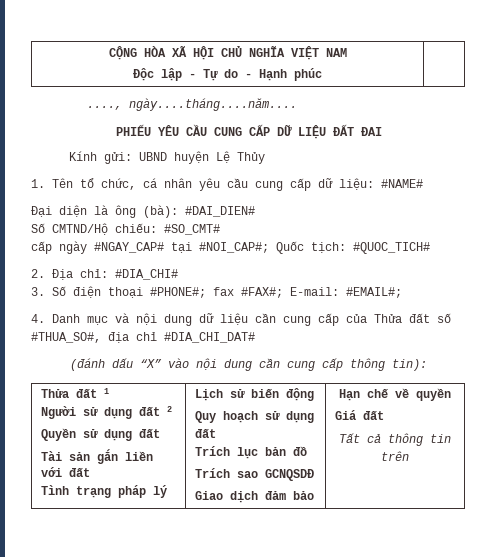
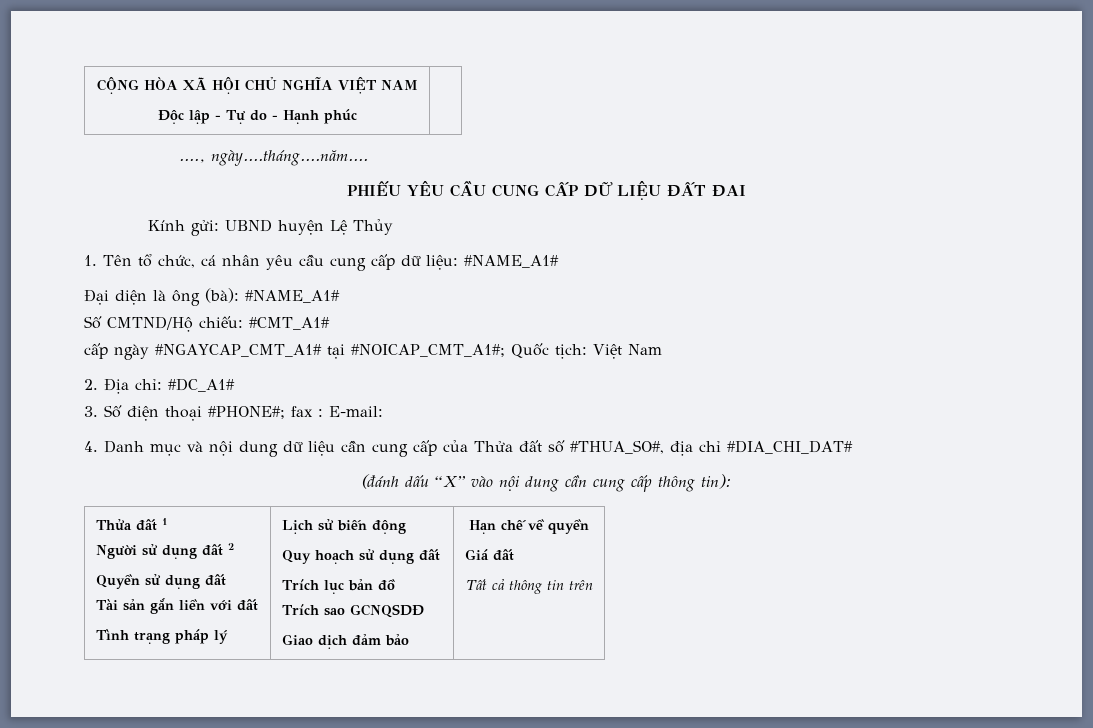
- 1. Tên tổ chức, cá nhân yêu cầu cung cấp dữ liệu: #NAME#
+ 1. Tên tổ chức, cá nhân yêu cầu cung cấp dữ liệu: #NAME_A1#
- Đại diện là ông (bà): #DAI_DIEN#
+ Đại diện là ông (bà): #NAME_A1#
- Số CMTND/Hộ chiếu: #SO_CMT#
+ Số CMTND/Hộ chiếu: #CMT_A1#
- cấp ngày #NGAY_CAP# tại #NOI_CAP#; Quốc tịch: #QUOC_TICH#
+ cấp ngày #NGAYCAP_CMT_A1# tại #NOICAP_CMT_A1#; Quốc tịch: Việt Nam
- 2. Địa chỉ: #DIA_CHI#
+ 2. Địa chỉ: #DC_A1#
- 3. Số điện thoại #PHONE#; fax #FAX#; E-mail: #EMAIL#;
+ 3. Số điện thoại #PHONE#; fax : E-mail:

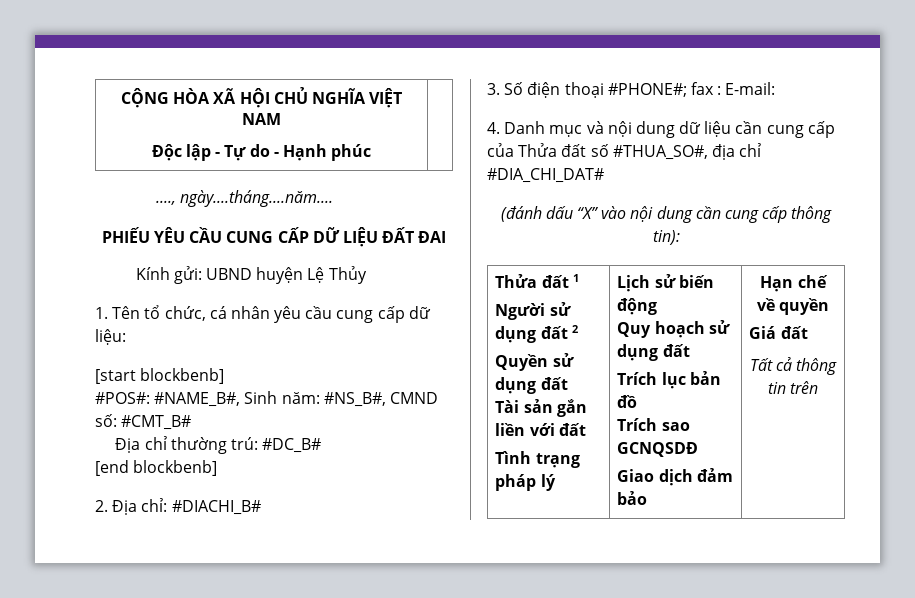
- 1. Tên tổ chức, cá nhân yêu cầu cung cấp dữ liệu: #NAME_A1#
- Đại diện là ông (bà): #NAME_A1#
- Số CMTND/Hộ chiếu: #CMT_A1#
- cấp ngày #NGAYCAP_CMT_A1# tại #NOICAP_CMT_A1#; Quốc tịch: Việt Nam
+ 1. Tên tổ chức, cá nhân yêu cầu cung cấp dữ liệu:
+ [start blockbenb]
+ #POS#: #NAME_B#, Sinh năm: #NS_B#, CMND số: #CMT_B#
+ Địa chỉ thường trú: #DC_B#
+ [end blockbenb]
- 2. Địa chỉ: #DC_A1#
+ 2. Địa chỉ: #DIACHI_B#

